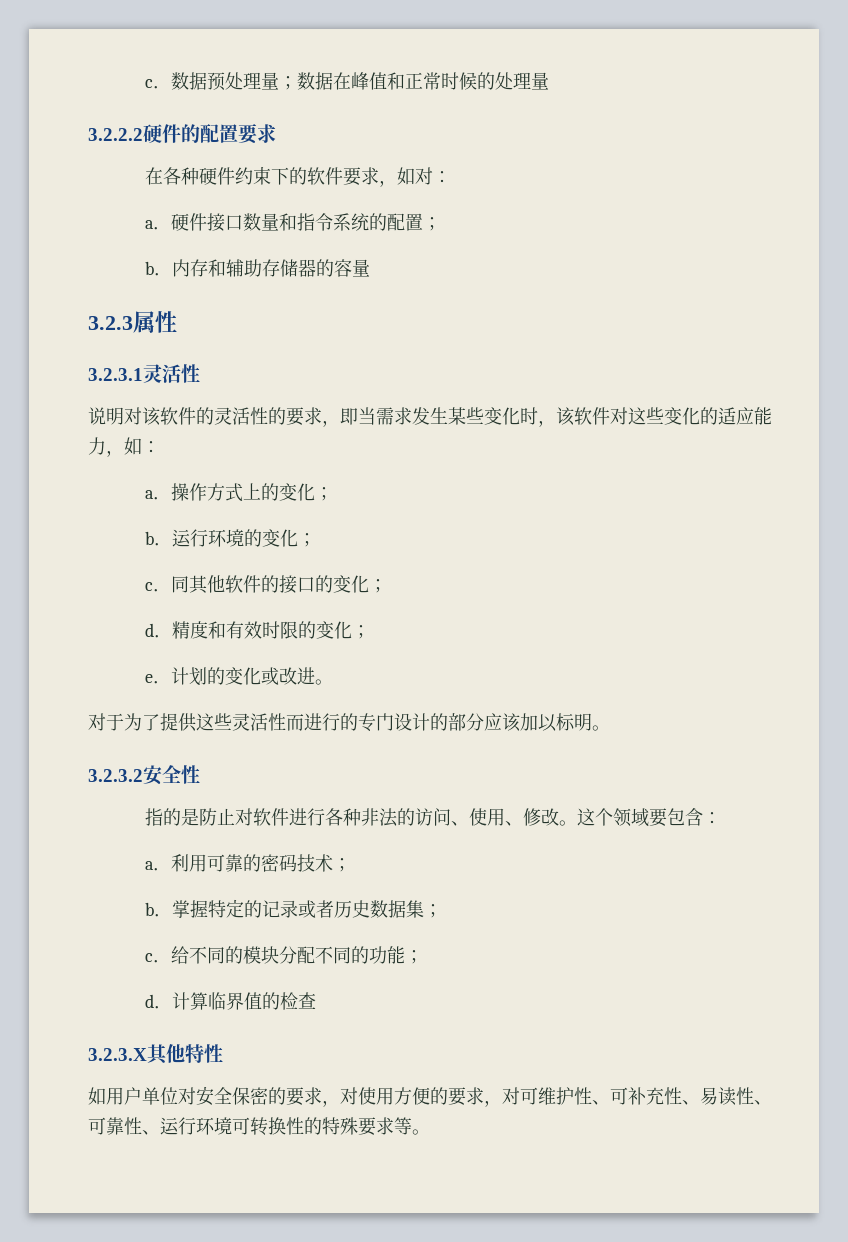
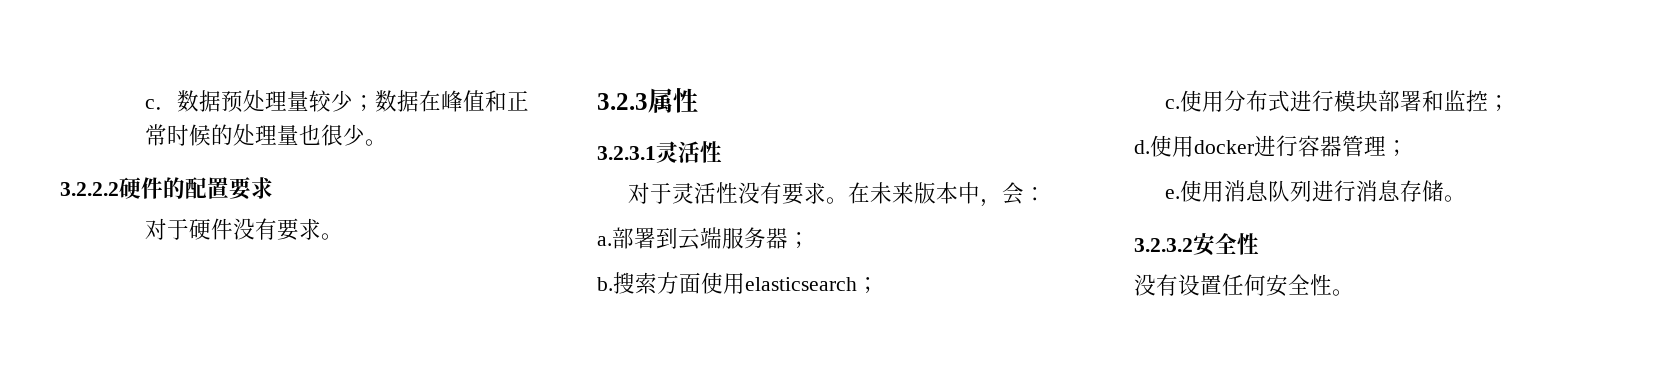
- c．数据预处理量；数据在峰值和正常时候的处理量
+ c．数据预处理量较少；数据在峰值和正常时候的处理量也很少。
- 在各种硬件约束下的软件要求，如对：
- a．硬件接口数量和指令系统的配置；
- b．内存和辅助存储器的容量
+ 对于硬件没有要求。
- 说明对该软件的灵活性的要求，即当需求发生某些变化时，该软件对这些变化的适应能力，如：
- a．操作方式上的变化；
- b．运行环境的变化；
- c．同其他软件的接口的变化；
- d．精度和有效时限的变化；
- e．计划的变化或改进。
- 对于为了提供这些灵活性而进行的专门设计的部分应该加以标明。
+ 对于灵活性没有要求。在未来版本中，会：
+ a.部署到云端服务器；
+ b.搜索方面使用elasticsearch；
+ c.使用分布式进行模块部署和监控；
+ d.使用docker进行容器管理；
+ e.使用消息队列进行消息存储。
  3.2.3.2安全性
- 指的是防止对软件进行各种非法的访问、使用、修改。这个领域要包含：
- a．利用可靠的密码技术；
- b．掌握特定的记录或者历史数据集；
- c．给不同的模块分配不同的功能；
- d．计算临界值的检查
- 3.2.3.X其他特性
- 如用户单位对安全保密的要求，对使用方便的要求，对可维护性、可补充性、易读性、可靠性、运行环境可转换性的特殊要求等。
+ 没有设置任何安全性。

